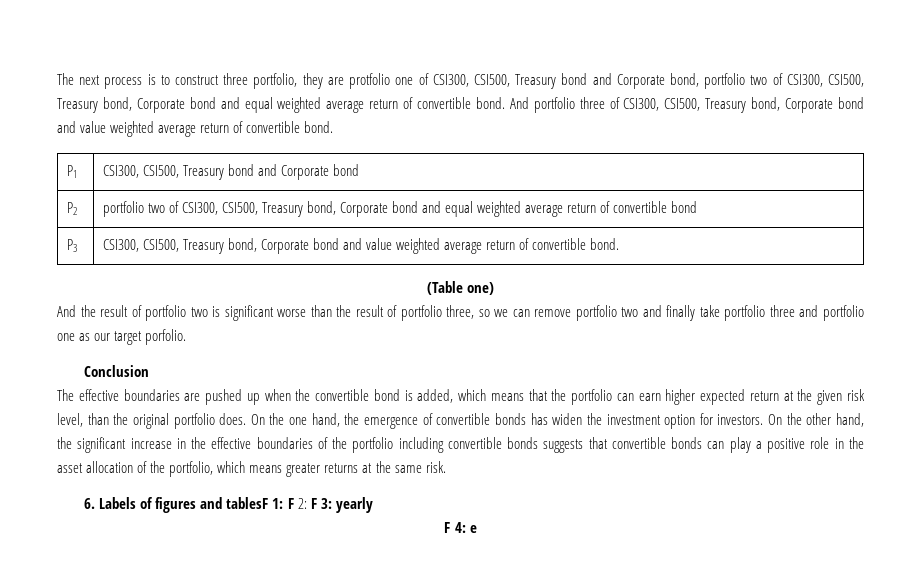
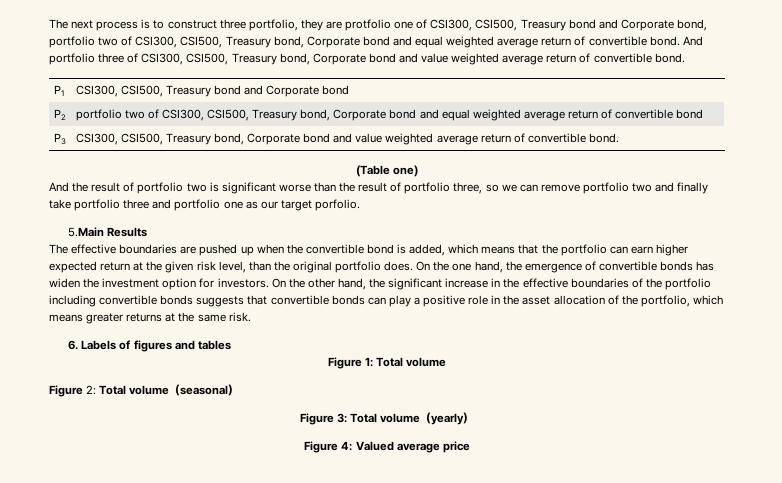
- Conclusion
+ 5.Main Results
- 6. Labels of figures and tablesF 1: F 2: F 3: yearly
- F 4: e
+ 6. Labels of figures and tables
+ Figure 1: Total volume
+ Figure 2: Total volume（seasonal）
+ Figure 3: Total volume（yearly）
+ Figure 4: Valued average price

